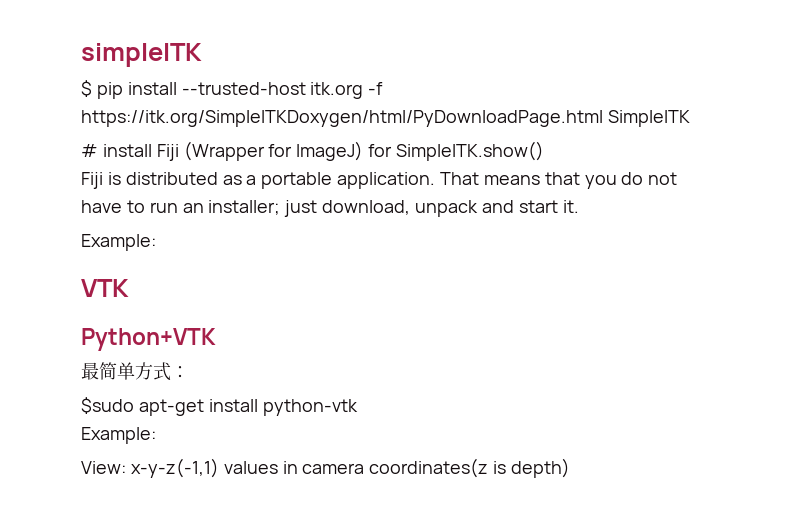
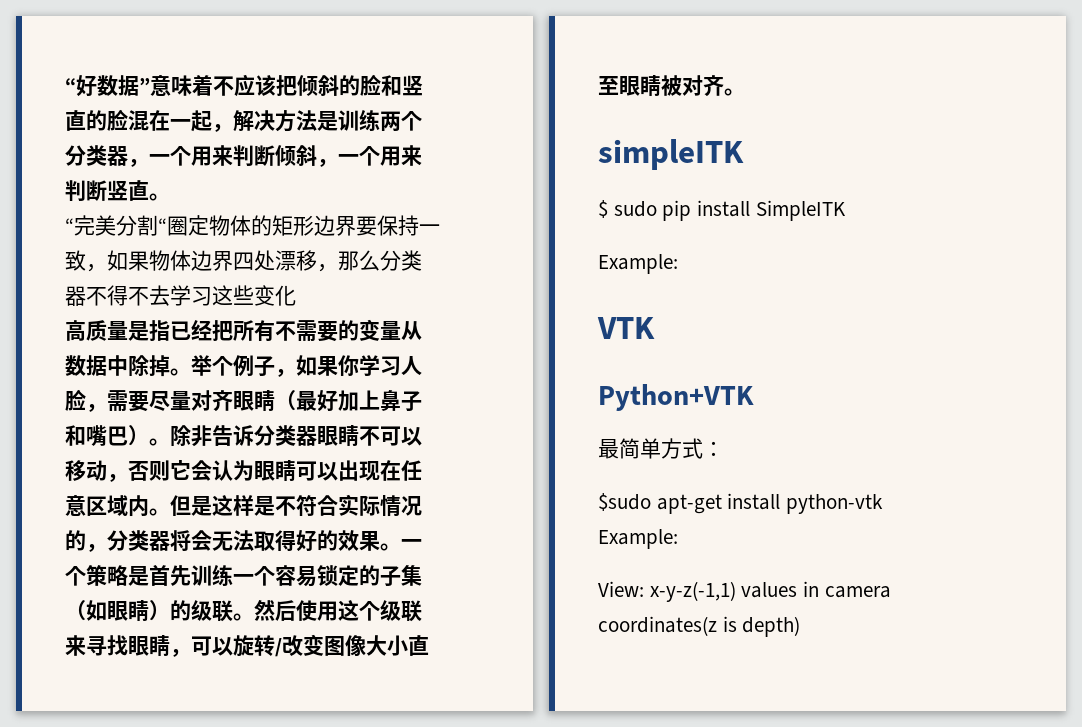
+ “好数据”意味着不应该把倾斜的脸和竖直的脸混在一起，解决方法是训练两个分类器，一个用来判断倾斜，一个用来判断竖直。
+ “完美分割“圈定物体的矩形边界要保持一致，如果物体边界四处漂移，那么分类器不得不去学习这些变化
+ 高质量是指已经把所有不需要的变量从数据中除掉。举个例子，如果你学习人脸，需要尽量对齐眼睛（最好加上鼻子和嘴巴）。除非告诉分类器眼睛不可以移动，否则它会认为眼睛可以出现在任意区域内。但是这样是不符合实际情况的，分类器将会无法取得好的效果。一个策略是首先训练一个容易锁定的子集（如眼睛）的级联。然后使用这个级联来寻找眼睛，可以旋转/改变图像大小直至眼睛被对齐。
- $ pip install --trusted-host itk.org -f https://itk.org/SimpleITKDoxygen/html/PyDownloadPage.html SimpleITK
- # install Fiji (Wrapper for ImageJ) for SimpleITK.show()
- Fiji is distributed as a portable application. That means that you do not have to run an installer; just download, unpack and start it.
+ $ sudo pip install SimpleITK

